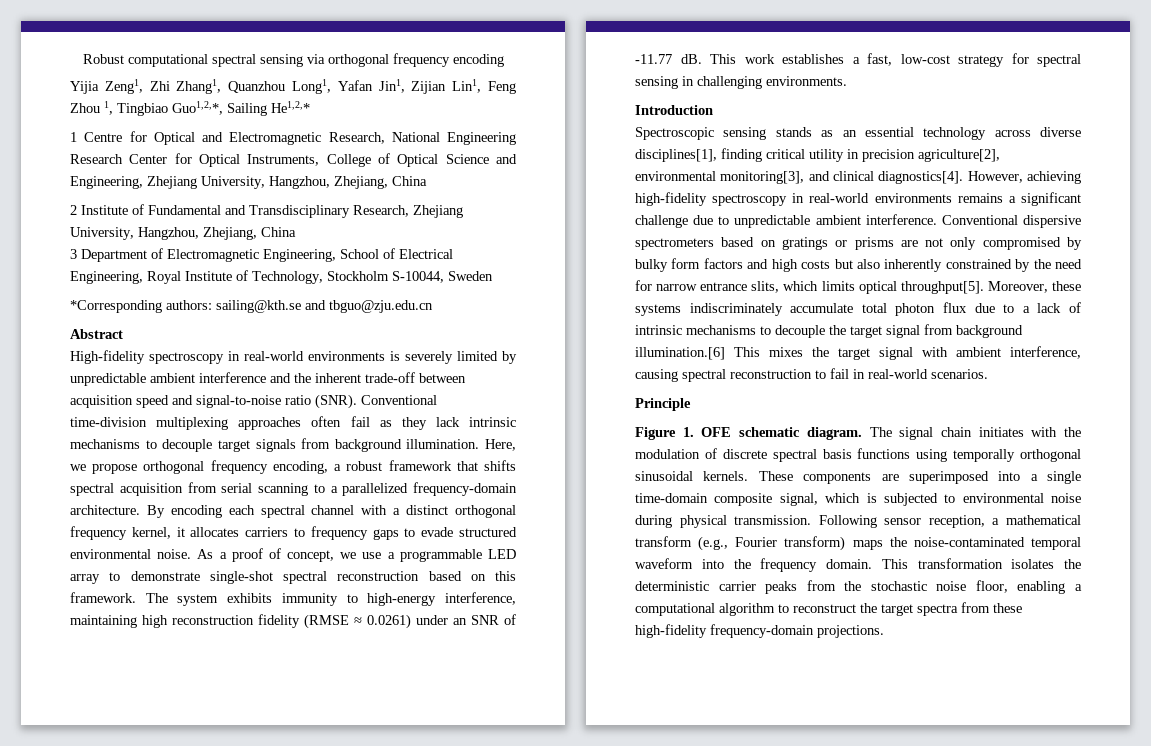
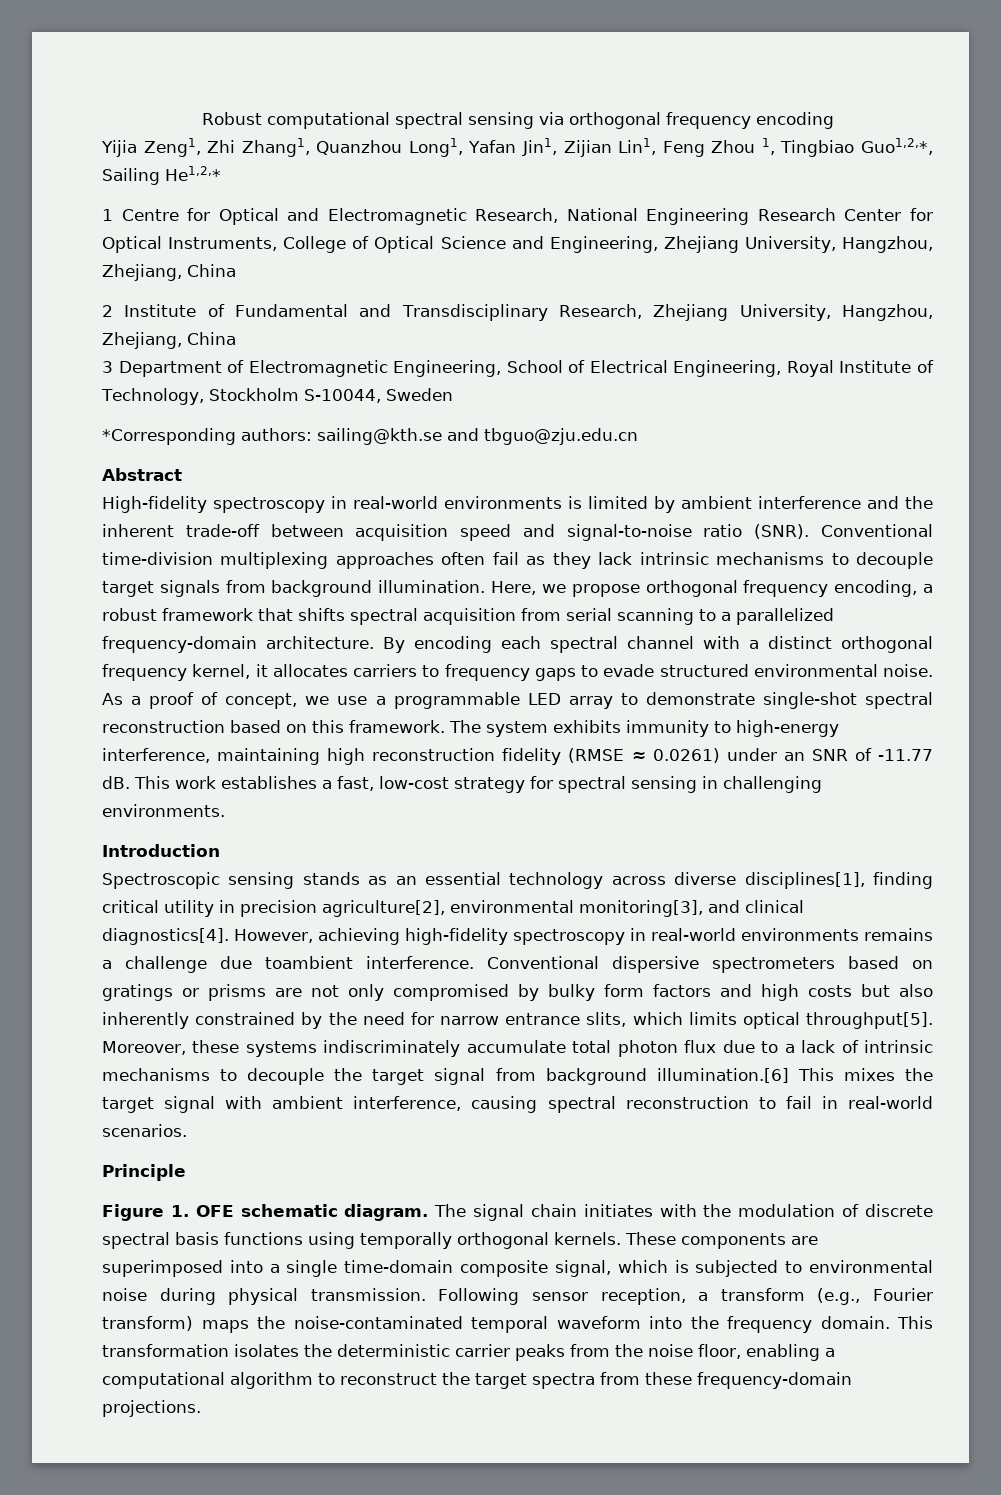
- High-fidelity spectroscopy in real-world environments is severely limited by unpredictable ambient interference and the inherent trade-off between acquisition speed and signal-to-noise ratio (SNR).
+ High-fidelity spectroscopy in real-world environments is limited by ambient interference and the inherent trade-off between acquisition speed and signal-to-noise ratio (SNR).
- However, achieving high-fidelity spectroscopy in real-world environments remains a significant challenge due to unpredictable ambient interference.
+ However, achieving high-fidelity spectroscopy in real-world environments remains a challenge due toambient interference.
- The signal chain initiates with the modulation of discrete spectral basis functions using temporally orthogonal sinusoidal kernels.
+ The signal chain initiates with the modulation of discrete spectral basis functions using temporally orthogonal kernels.
- Following sensor reception, a mathematical transform (e.g., Fourier transform) maps the noise-contaminated temporal waveform into the frequency domain.
+ Following sensor reception, a transform (e.g., Fourier transform) maps the noise-contaminated temporal waveform into the frequency domain.
- This transformation isolates the deterministic carrier peaks from the stochastic noise floor, enabling a computational algorithm to reconstruct the target spectra from these high-fidelity frequency-domain projections.
+ This transformation isolates the deterministic carrier peaks from the noise floor, enabling a computational algorithm to reconstruct the target spectra from these frequency-domain projections.

